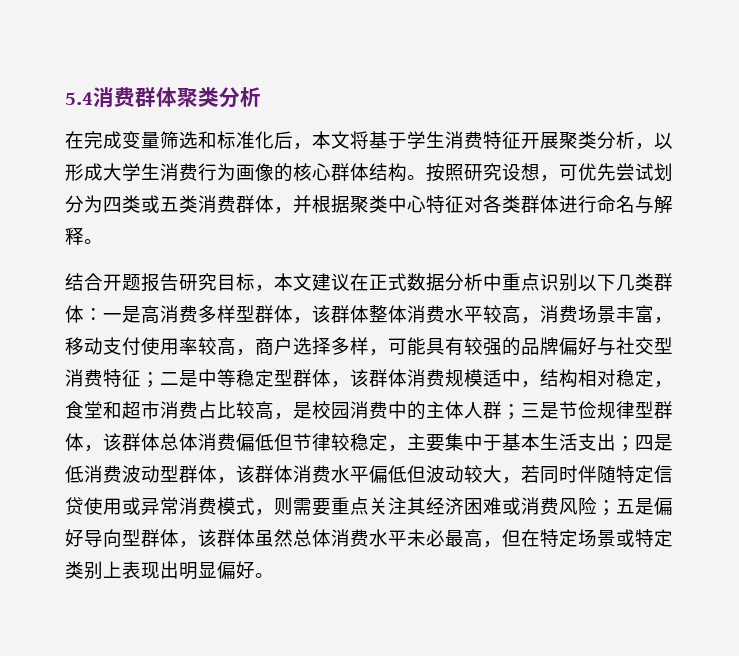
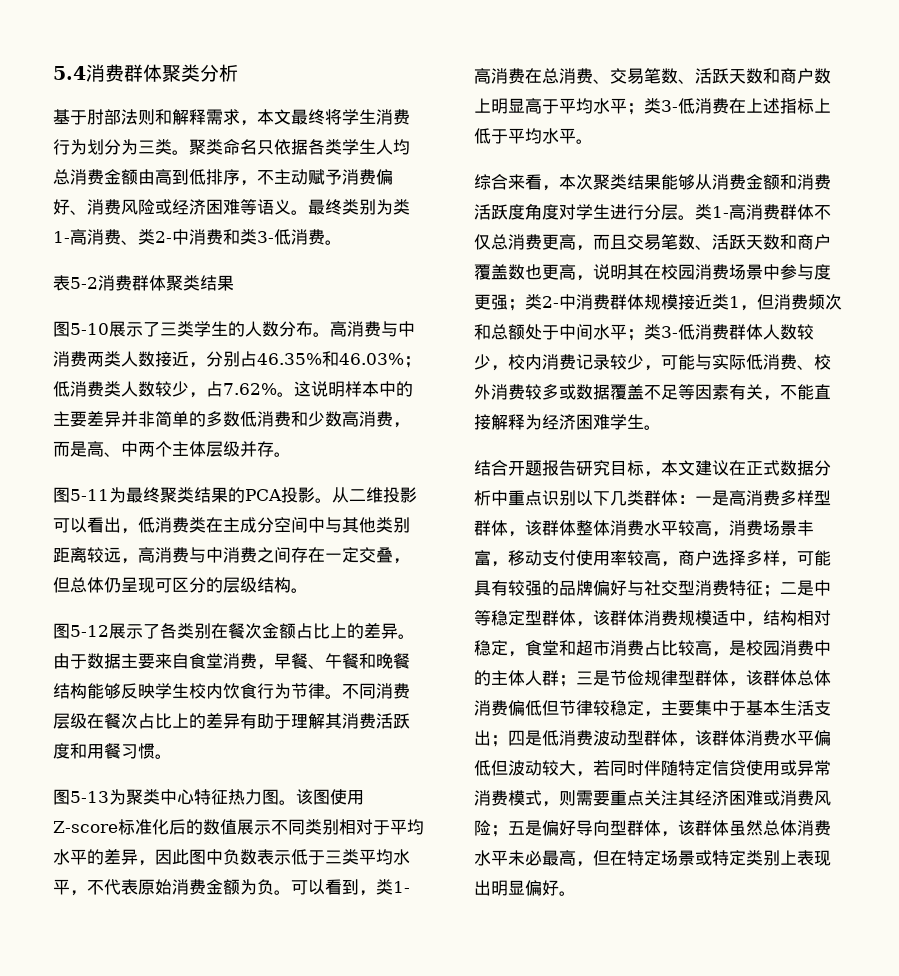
- 在完成变量筛选和标准化后，本文将基于学生消费特征开展聚类分析，以形成大学生消费行为画像的核心群体结构。按照研究设想，可优先尝试划分为四类或五类消费群体，并根据聚类中心特征对各类群体进行命名与解释。
+ 基于肘部法则和解释需求，本文最终将学生消费行为划分为三类。聚类命名只依据各类学生人均总消费金额由高到低排序，不主动赋予消费偏好、消费风险或经济困难等语义。最终类别为类1-高消费、类2-中消费和类3-低消费。
+ 表5-2消费群体聚类结果
+ 图5-10展示了三类学生的人数分布。高消费与中消费两类人数接近，分别占46.35%和46.03%；低消费类人数较少，占7.62%。这说明样本中的主要差异并非简单的多数低消费和少数高消费，而是高、中两个主体层级并存。
+ 图5-11为最终聚类结果的PCA投影。从二维投影可以看出，低消费类在主成分空间中与其他类别距离较远，高消费与中消费之间存在一定交叠，但总体仍呈现可区分的层级结构。
+ 图5-12展示了各类别在餐次金额占比上的差异。由于数据主要来自食堂消费，早餐、午餐和晚餐结构能够反映学生校内饮食行为节律。不同消费层级在餐次占比上的差异有助于理解其消费活跃度和用餐习惯。
+ 图5-13为聚类中心特征热力图。该图使用Z-score标准化后的数值展示不同类别相对于平均水平的差异，因此图中负数表示低于三类平均水平，不代表原始消费金额为负。可以看到，类1-高消费在总消费、交易笔数、活跃天数和商户数上明显高于平均水平；类3-低消费在上述指标上低于平均水平。
+ 综合来看，本次聚类结果能够从消费金额和消费活跃度角度对学生进行分层。类1-高消费群体不仅总消费更高，而且交易笔数、活跃天数和商户覆盖数也更高，说明其在校园消费场景中参与度更强；类2-中消费群体规模接近类1，但消费频次和总额处于中间水平；类3-低消费群体人数较少，校内消费记录较少，可能与实际低消费、校外消费较多或数据覆盖不足等因素有关，不能直接解释为经济困难学生。

